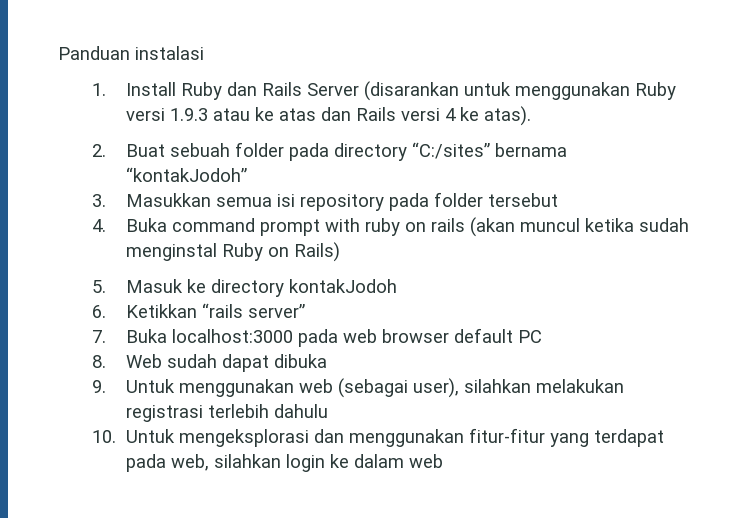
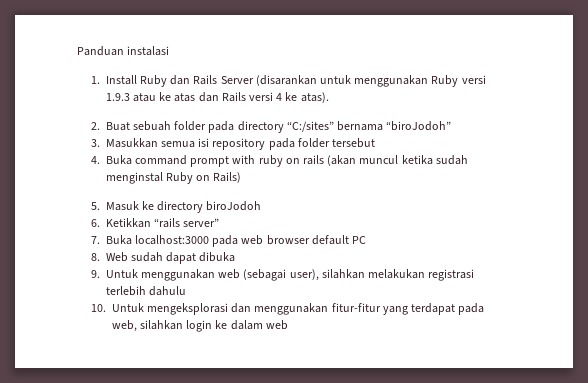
- 2. Buat sebuah folder pada directory “C:/sites” bernama “kontakJodoh”
+ 2. Buat sebuah folder pada directory “C:/sites” bernama “biroJodoh”
- 5. Masuk ke directory kontakJodoh
+ 5. Masuk ke directory biroJodoh

